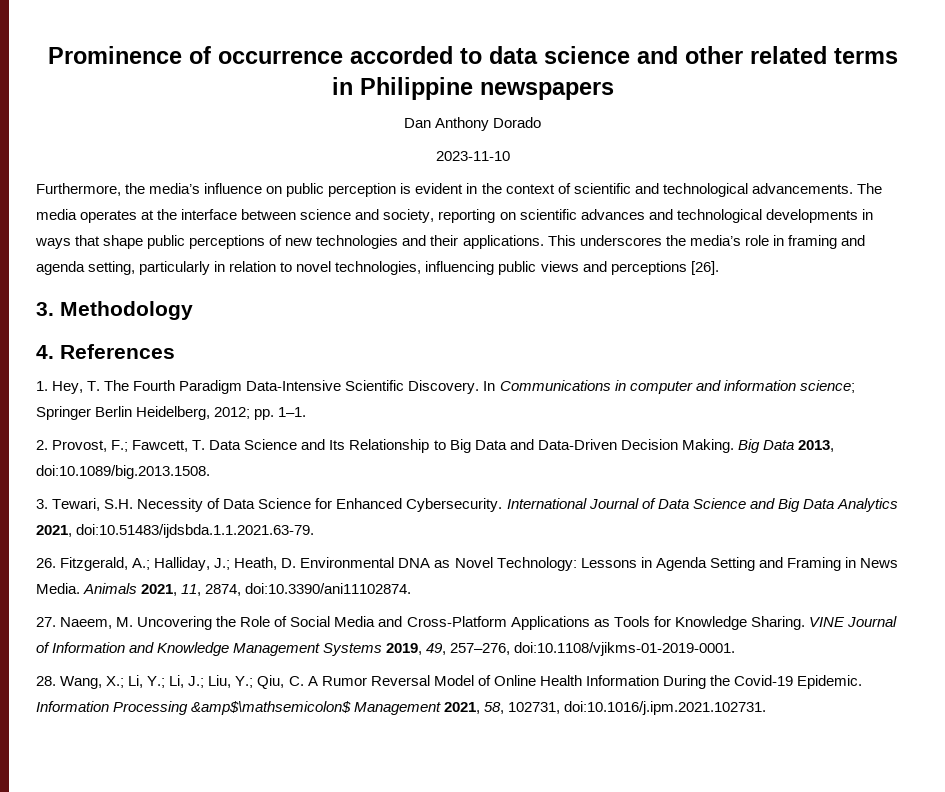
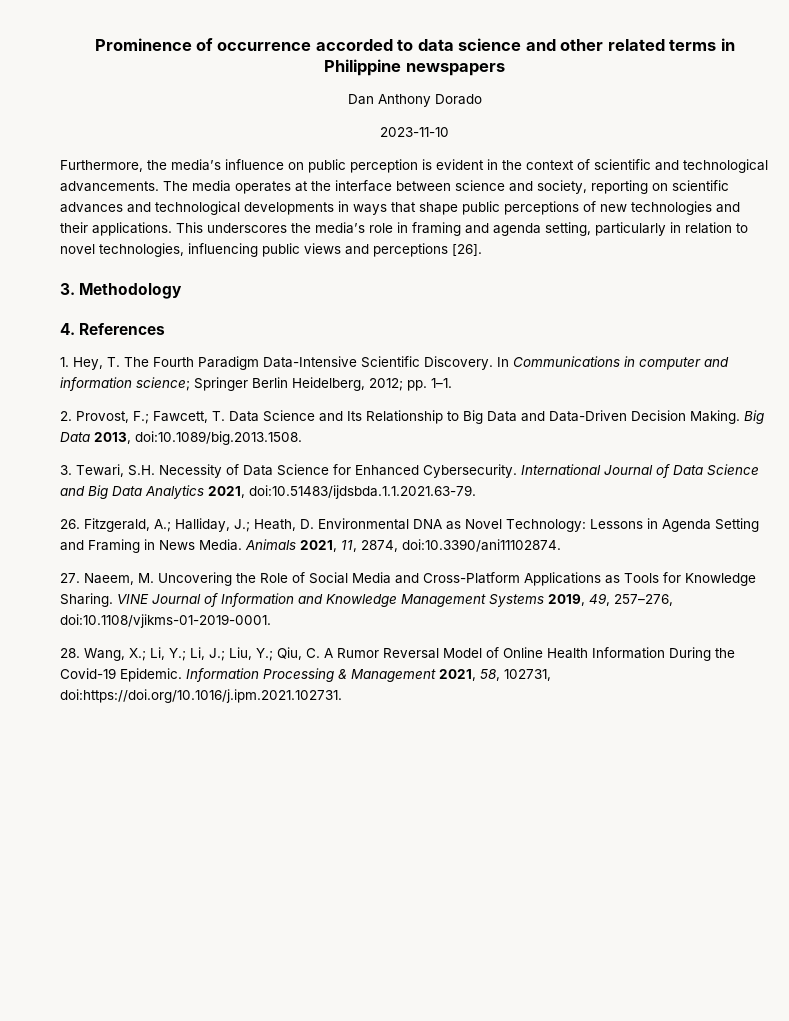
- Information Processing &amp$\mathsemicolon$ Management 2021, 58, 102731, doi:10.1016/j.ipm.2021.102731.
+ Information Processing & Management 2021, 58, 102731, doi:https://doi.org/10.1016/j.ipm.2021.102731.

